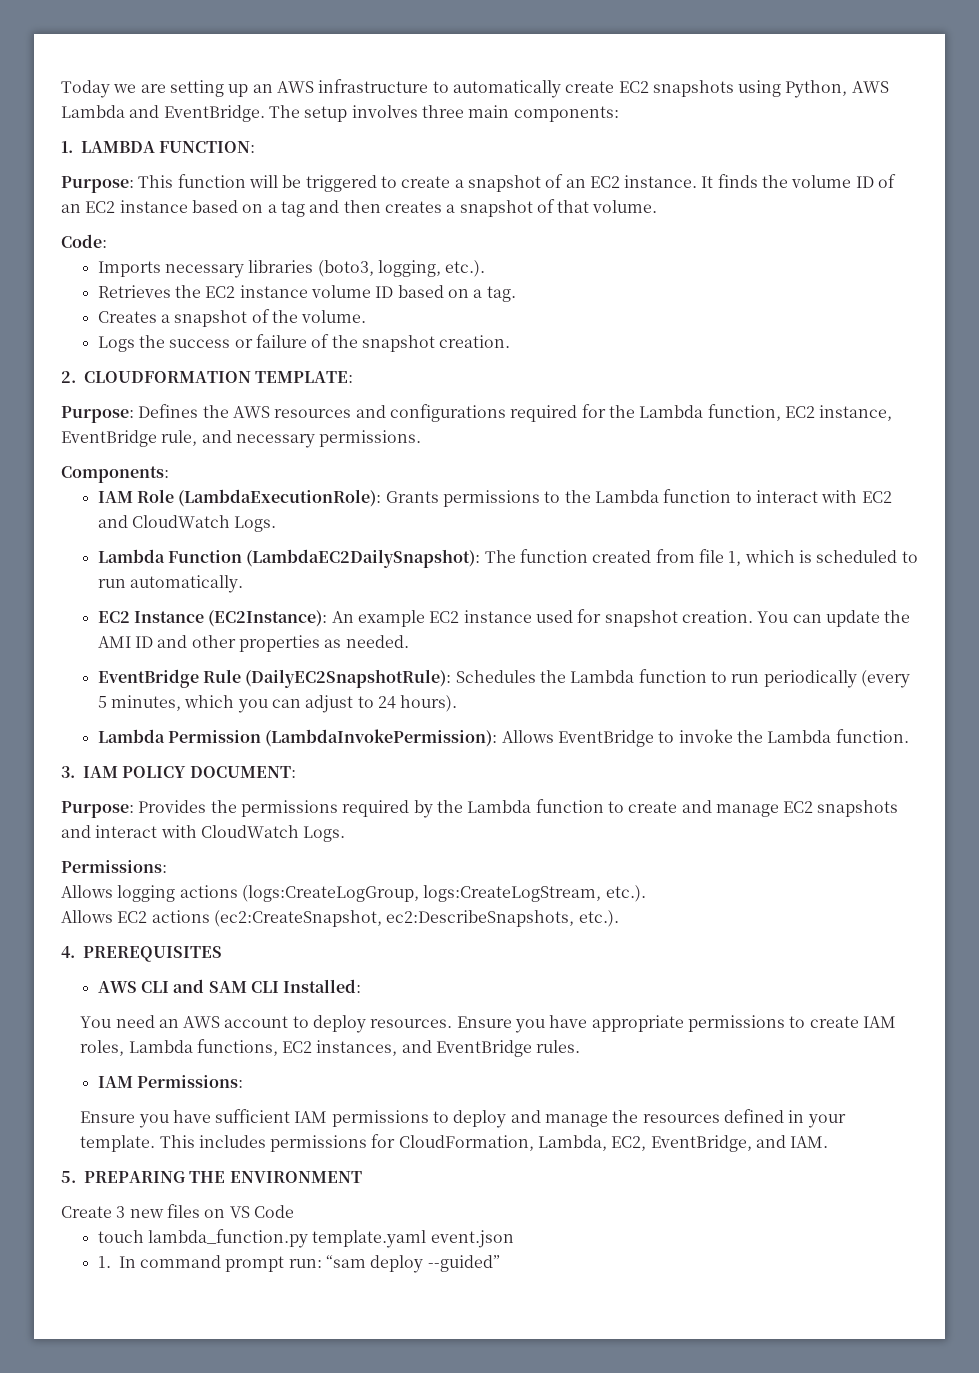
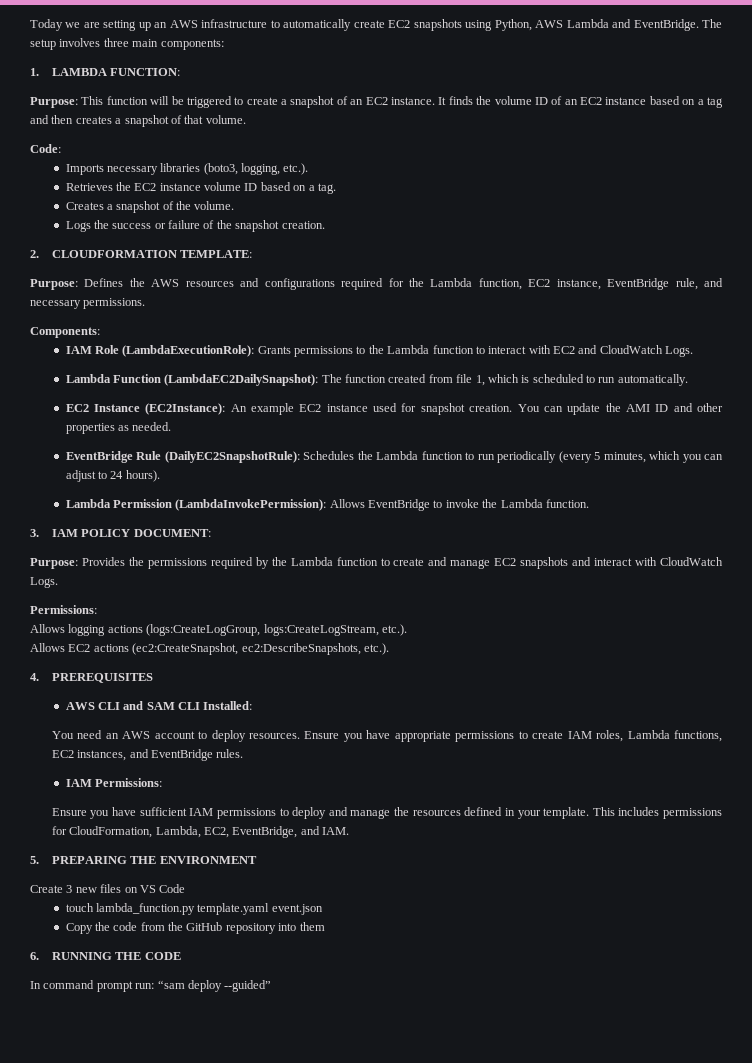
- 1. In command prompt run: “sam deploy --guided”
+ Copy the code from the GitHub repository into them
+ 6. RUNNING THE CODE
+ In command prompt run: “sam deploy --guided”

